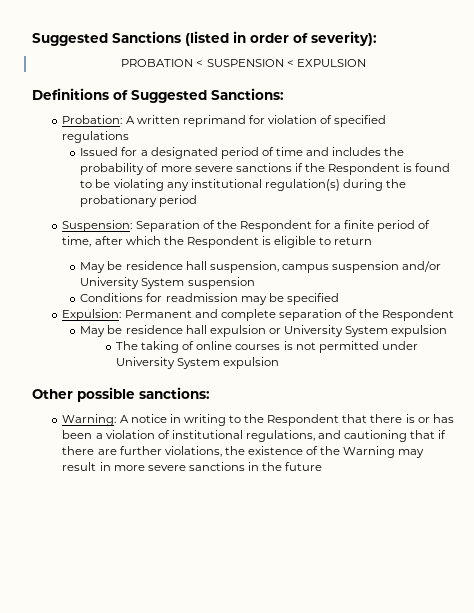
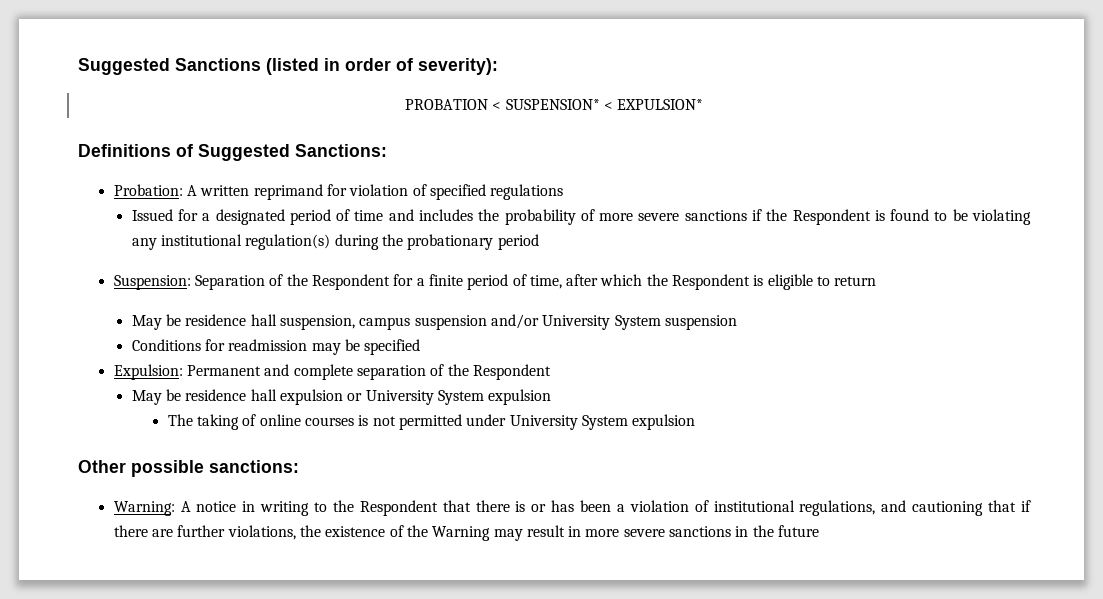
- PROBATION < SUSPENSION < EXPULSION
+ PROBATION < SUSPENSION* < EXPULSION*

